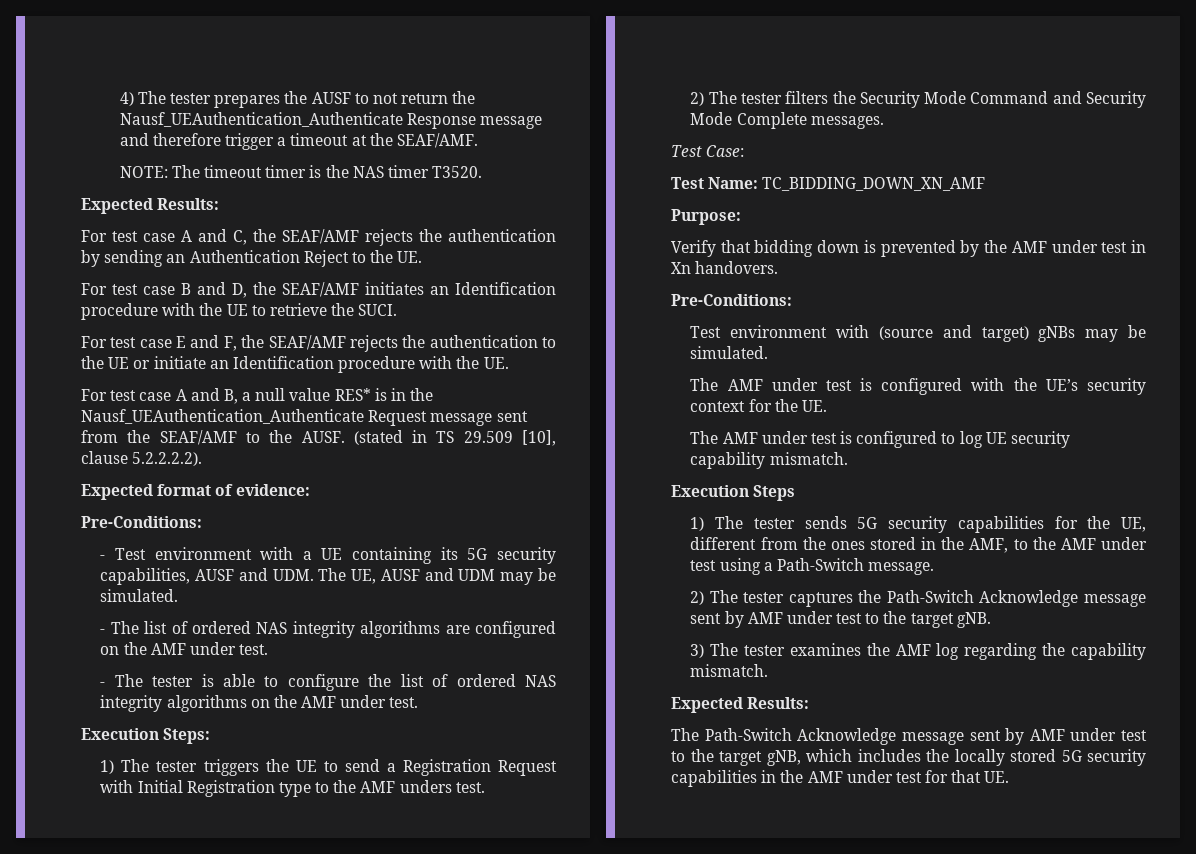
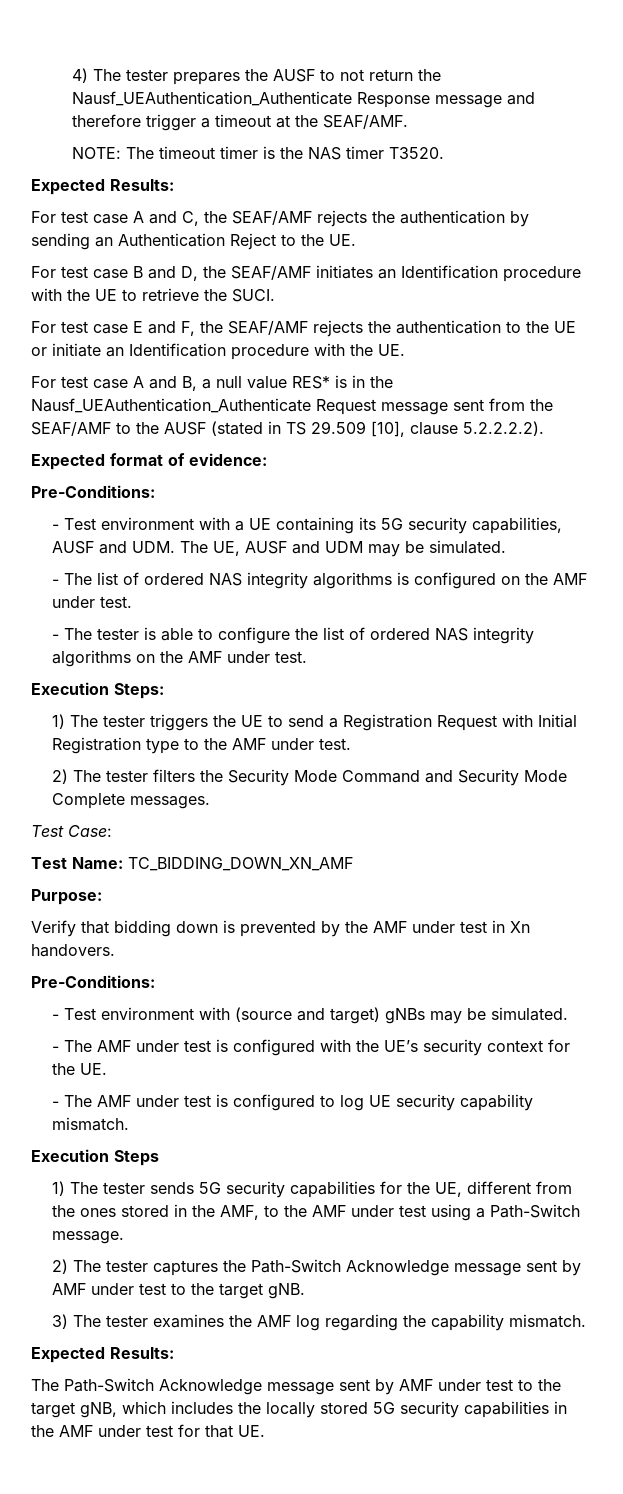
- For test case A and B, a null value RES* is in the Nausf_UEAuthentication_Authenticate Request message sent from the SEAF/AMF to the AUSF. (stated in TS 29.509 [10], clause 5.2.2.2.2).
+ For test case A and B, a null value RES* is in the Nausf_UEAuthentication_Authenticate Request message sent from the SEAF/AMF to the AUSF (stated in TS 29.509 [10], clause 5.2.2.2.2).
- - The list of ordered NAS integrity algorithms are configured on the AMF under test.
+ - The list of ordered NAS integrity algorithms is configured on the AMF under test.
- 1) The tester triggers the UE to send a Registration Request with Initial Registration type to the AMF unders test.
+ 1) The tester triggers the UE to send a Registration Request with Initial Registration type to the AMF under test.
- Test environment with (source and target) gNBs may be simulated.
+ - Test environment with (source and target) gNBs may be simulated.
- The AMF under test is configured with the UE’s security context for the UE.
+ - The AMF under test is configured with the UE’s security context for the UE.
- The AMF under test is configured to log UE security capability mismatch.
+ - The AMF under test is configured to log UE security capability mismatch.

